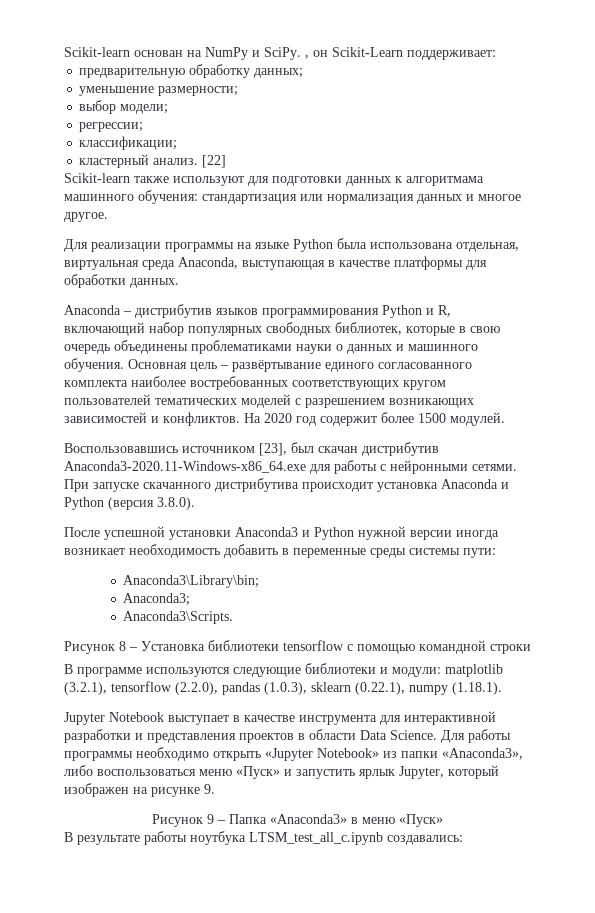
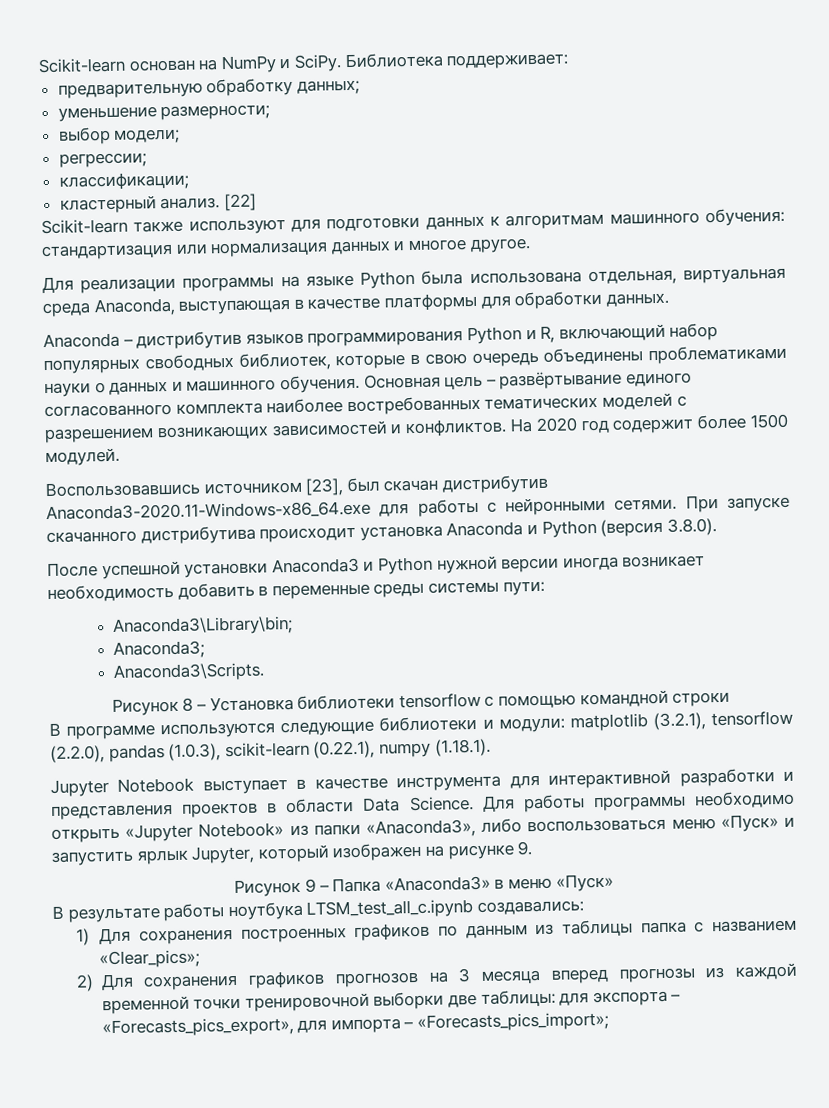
- Scikit-learn основан на NumPy и SciPy. , он Scikit-Learn поддерживает:
+ Scikit-learn основан на NumPy и SciPy. Библиотека поддерживает:
- Scikit-learn также используют для подготовки данных к алгоритмама машинного обучения: стандартизация или нормализация данных и многое другое.
+ Scikit-learn также используют для подготовки данных к алгоритмам машинного обучения: стандартизация или нормализация данных и многое другое.
- Основная цель – развёртывание единого согласованного комплекта наиболее востребованных соответствующих кругом пользователей тематических моделей с разрешением возникающих зависимостей и конфликтов.
+ Основная цель – развёртывание единого согласованного комплекта наиболее востребованных тематических моделей с разрешением возникающих зависимостей и конфликтов.
- В программе используются следующие библиотеки и модули: matplotlib (3.2.1), tensorflow (2.2.0), pandas (1.0.3), sklearn (0.22.1), numpy (1.18.1).
+ В программе используются следующие библиотеки и модули: matplotlib (3.2.1), tensorflow (2.2.0), pandas (1.0.3), scikit-learn (0.22.1), numpy (1.18.1).
+ 1) Для сохранения построенных графиков по данным из таблицы папка с названием «Clear_pics»;
+ 2) Для сохранения графиков прогнозов на 3 месяца вперед прогнозы из каждой временной точки тренировочной выборки две таблицы: для экспорта – «Forecasts_pics_export», для импорта – «Forecasts_pics_import»;

